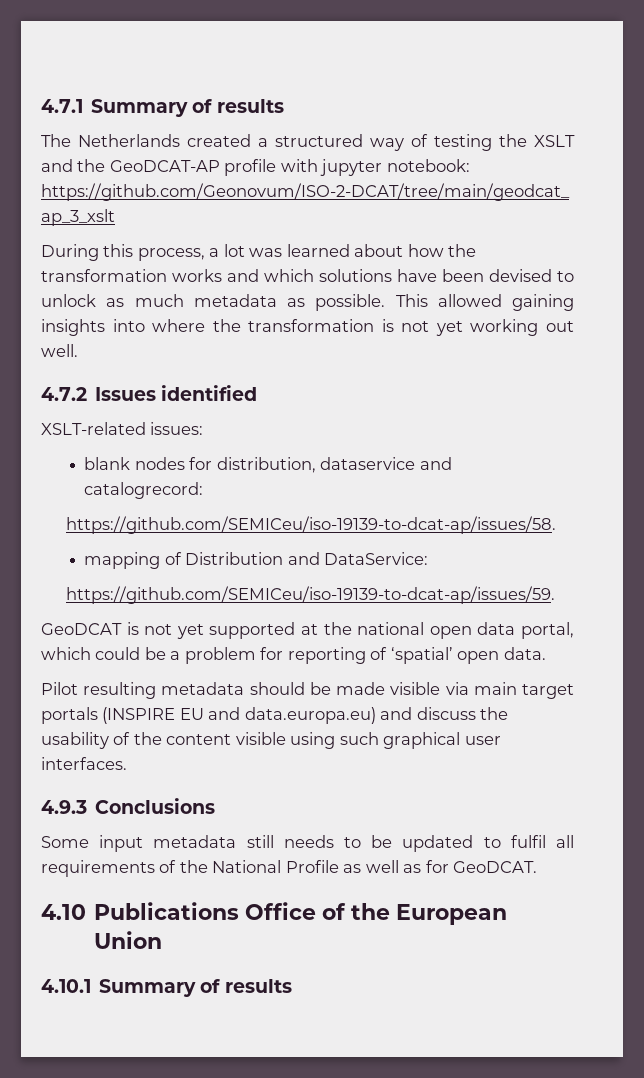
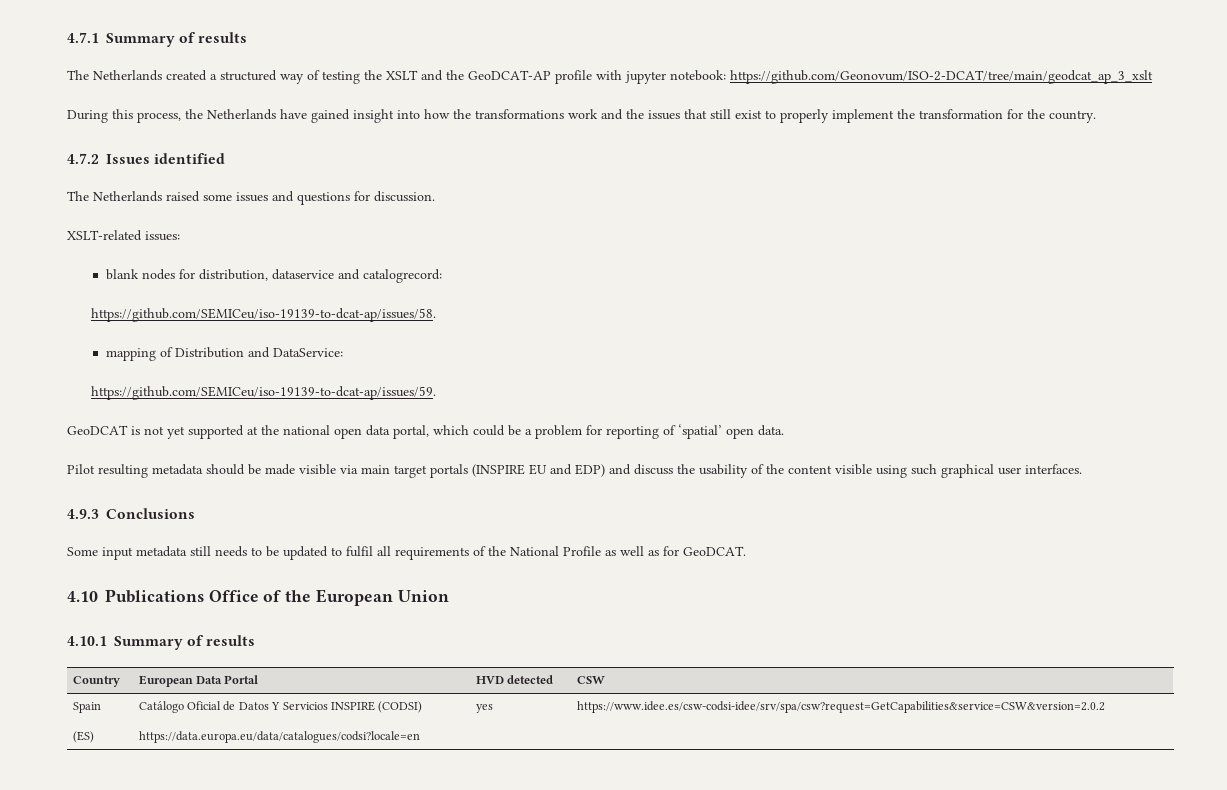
- During this process, a lot was learned about how the transformation works and which solutions have been devised to unlock as much metadata as possible. This allowed gaining insights into where the transformation is not yet working out well.
+ During this process, the Netherlands have gained insight into how the transformations work and the issues that still exist to properly implement the transformation for the country.
  4.7.2 Issues identified
+ The Netherlands raised some issues and questions for discussion.
- Pilot resulting metadata should be made visible via main target portals (INSPIRE EU and data.europa.eu) and discuss the usability of the content visible using such graphical user interfaces.
+ Pilot resulting metadata should be made visible via main target portals (INSPIRE EU and EDP) and discuss the usability of the content visible using such graphical user interfaces.
+ Country | European Data Portal | HVD detected | CSW
+ Spain
+ (ES) | Catálogo Oficial de Datos Y Servicios INSPIRE (CODSI)
+ https://data.europa.eu/data/catalogues/codsi?locale=en | yes | https://www.idee.es/csw-codsi-idee/srv/spa/csw?request=GetCapabilities&service=CSW&version=2.0.2

